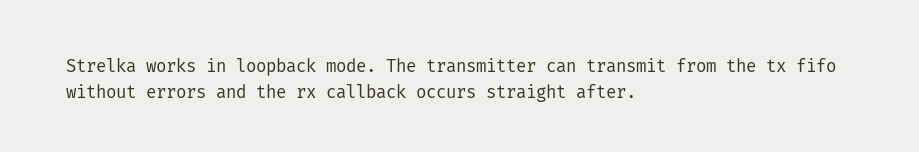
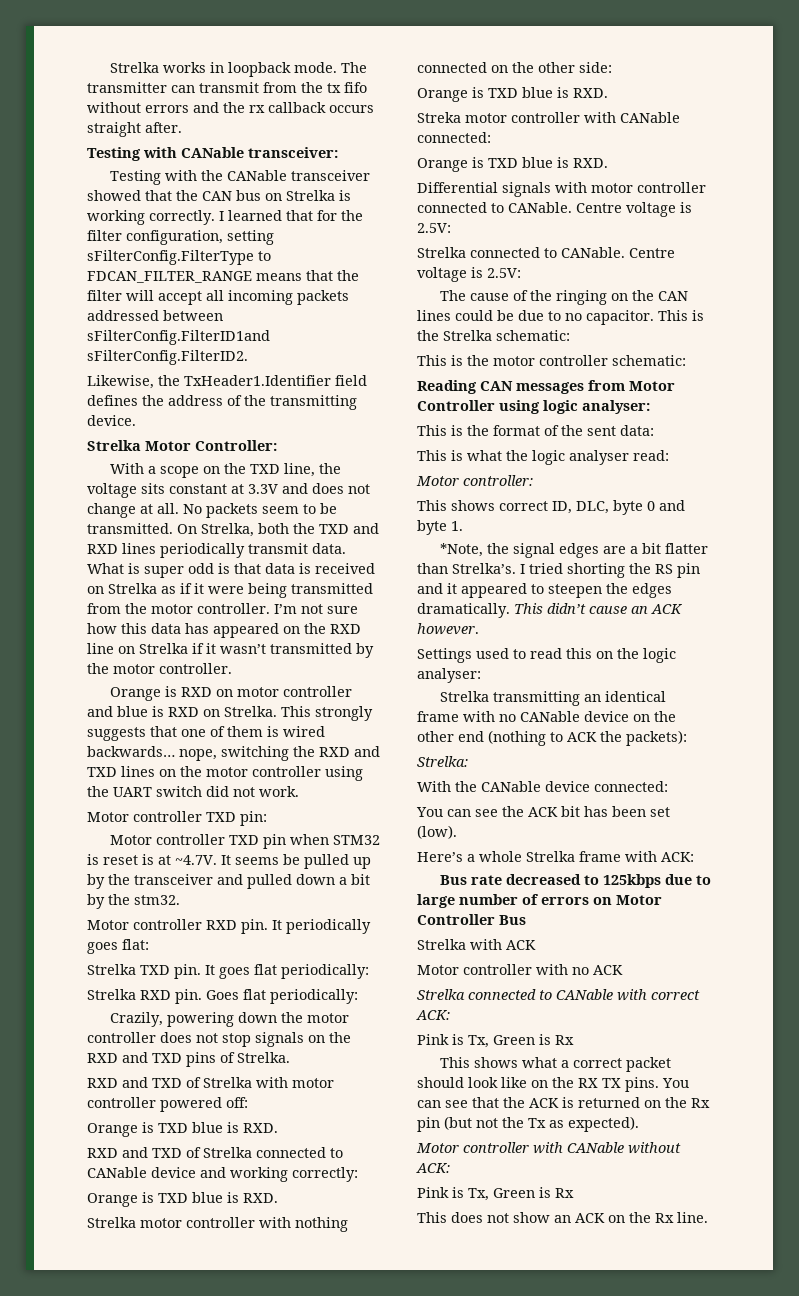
+ Testing with CANable transceiver:
+ Testing with the CANable transceiver showed that the CAN bus on Strelka is working correctly. I learned that for the filter configuration, setting sFilterConfig.FilterType to FDCAN_FILTER_RANGE means that the filter will accept all incoming packets addressed between sFilterConfig.FilterID1and sFilterConfig.FilterID2.
+ Likewise, the TxHeader1.Identifier field defines the address of the transmitting device.
+ Strelka Motor Controller:
+ With a scope on the TXD line, the voltage sits constant at 3.3V and does not change at all. No packets seem to be transmitted. On Strelka, both the TXD and RXD lines periodically transmit data. What is super odd is that data is received on Strelka as if it were being transmitted from the motor controller. I’m not sure how this data has appeared on the RXD line on Strelka if it wasn’t transmitted by the motor controller.
+ Orange is RXD on motor controller and blue is RXD on Strelka. This strongly suggests that one of them is wired backwards… nope, switching the RXD and TXD lines on the motor controller using the UART switch did not work.
+ Motor controller TXD pin:
+ Motor controller TXD pin when STM32 is reset is at ~4.7V. It seems be pulled up by the transceiver and pulled down a bit by the stm32.
+ Motor controller RXD pin. It periodically goes flat:
+ Strelka TXD pin. It goes flat periodically:
+ Strelka RXD pin. Goes flat periodically:
+ Crazily, powering down the motor controller does not stop signals on the RXD and TXD pins of Strelka.
+ RXD and TXD of Strelka with motor controller powered off:
+ Orange is TXD blue is RXD.
+ RXD and TXD of Strelka connected to CANable device and working correctly:
+ Orange is TXD blue is RXD.
+ Strelka motor controller with nothing connected on the other side:
+ Orange is TXD blue is RXD.
+ Streka motor controller with CANable connected:
+ Orange is TXD blue is RXD.
+ Differential signals with motor controller connected to CANable. Centre voltage is 2.5V:
+ Strelka connected to CANable. Centre voltage is 2.5V:
+ The cause of the ringing on the CAN lines could be due to no capacitor. This is the Strelka schematic:
+ This is the motor controller schematic:
+ Reading CAN messages from Motor Controller using logic analyser:
+ This is the format of the sent data:
+ This is what the logic analyser read:
+ Motor controller:
+ This shows correct ID, DLC, byte 0 and byte 1.
+ *Note, the signal edges are a bit flatter than Strelka’s. I tried shorting the RS pin and it appeared to steepen the edges dramatically. This didn’t cause an ACK however.
+ Settings used to read this on the logic analyser:
+ Strelka transmitting an identical frame with no CANable device on the other end (nothing to ACK the packets):
+ Strelka:
+ With the CANable device connected:
+ You can see the ACK bit has been set (low).
+ Here’s a whole Strelka frame with ACK:
+ Bus rate decreased to 125kbps due to large number of errors on Motor Controller Bus
+ Strelka with ACK
+ Motor controller with no ACK
+ Strelka connected to CANable with correct ACK:
+ Pink is Tx, Green is Rx
+ This shows what a correct packet should look like on the RX TX pins. You can see that the ACK is returned on the Rx pin (but not the Tx as expected).
+ Motor controller with CANable without ACK:
+ Pink is Tx, Green is Rx
+ This does not show an ACK on the Rx line.

